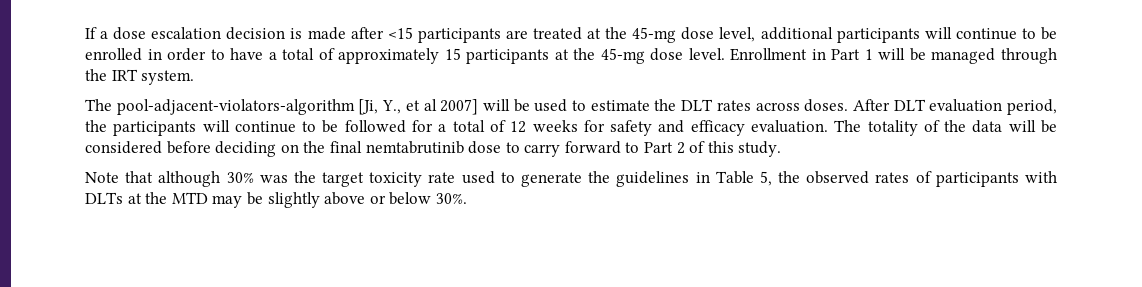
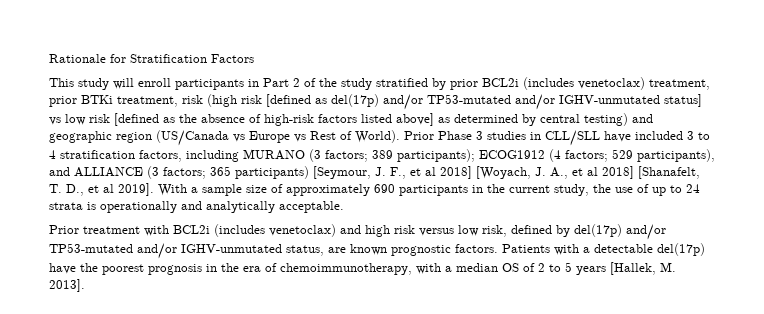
- If a dose escalation decision is made after <15 participants are treated at the 45-mg dose level, additional participants will continue to be enrolled in order to have a total of approximately 15 participants at the 45-mg dose level. Enrollment in Part 1 will be managed through the IRT system.
- The pool-adjacent-violators-algorithm [Ji, Y., et al 2007] will be used to estimate the DLT rates across doses. After DLT evaluation period, the participants will continue to be followed for a total of 12 weeks for safety and efficacy evaluation. The totality of the data will be considered before deciding on the final nemtabrutinib dose to carry forward to Part 2 of this study.
- Note that although 30% was the target toxicity rate used to generate the guidelines in Table 5, the observed rates of participants with DLTs at the MTD may be slightly above or below 30%.
+ Rationale for Stratification Factors
+ This study will enroll participants in Part 2 of the study stratified by prior BCL2i (includes venetoclax) treatment, prior BTKi treatment, risk (high risk [defined as del(17p) and/or TP53-mutated and/or IGHV-unmutated status] vs low risk [defined as the absence of high-risk factors listed above] as determined by central testing) and geographic region (US/Canada vs Europe vs Rest of World). Prior Phase 3 studies in CLL/SLL have included 3 to 4 stratification factors, including MURANO (3 factors; 389 participants); ECOG1912 (4 factors; 529 participants), and ALLIANCE (3 factors; 365 participants) [Seymour, J. F., et al 2018] [Woyach, J. A., et al 2018] [Shanafelt, T. D., et al 2019]. With a sample size of approximately 690 participants in the current study, the use of up to 24 strata is operationally and analytically acceptable.
+ Prior treatment with BCL2i (includes venetoclax) and high risk versus low risk, defined by del(17p) and/or TP53-mutated and/or IGHV-unmutated status, are known prognostic factors. Patients with a detectable del(17p) have the poorest prognosis in the era of chemoimmunotherapy, with a median OS of 2 to 5 years [Hallek, M. 2013].

